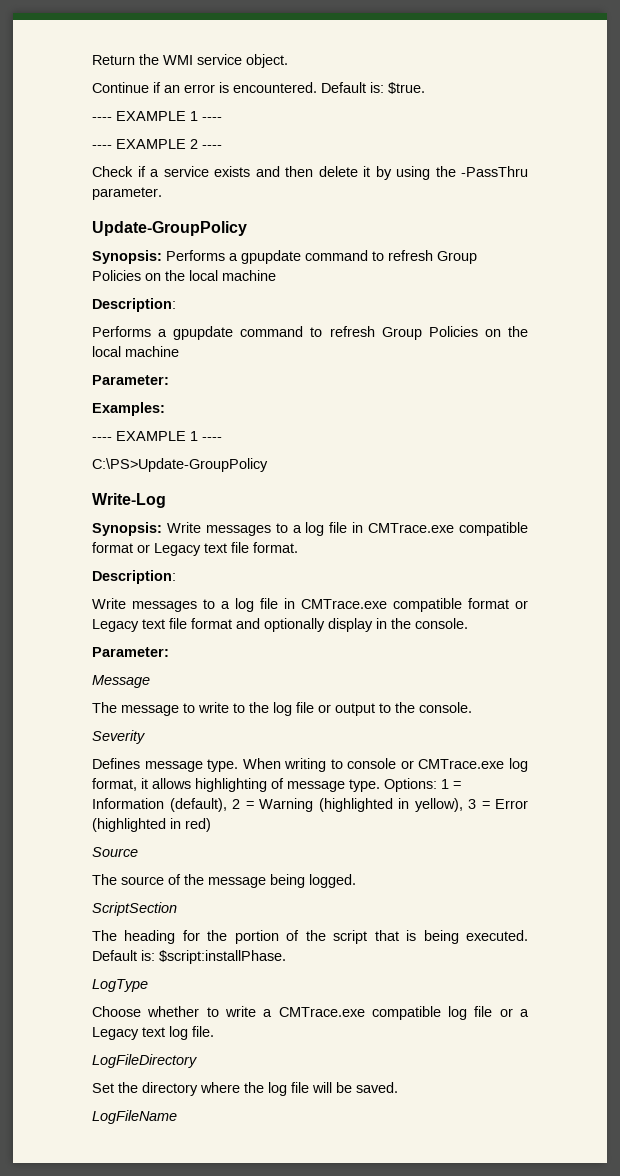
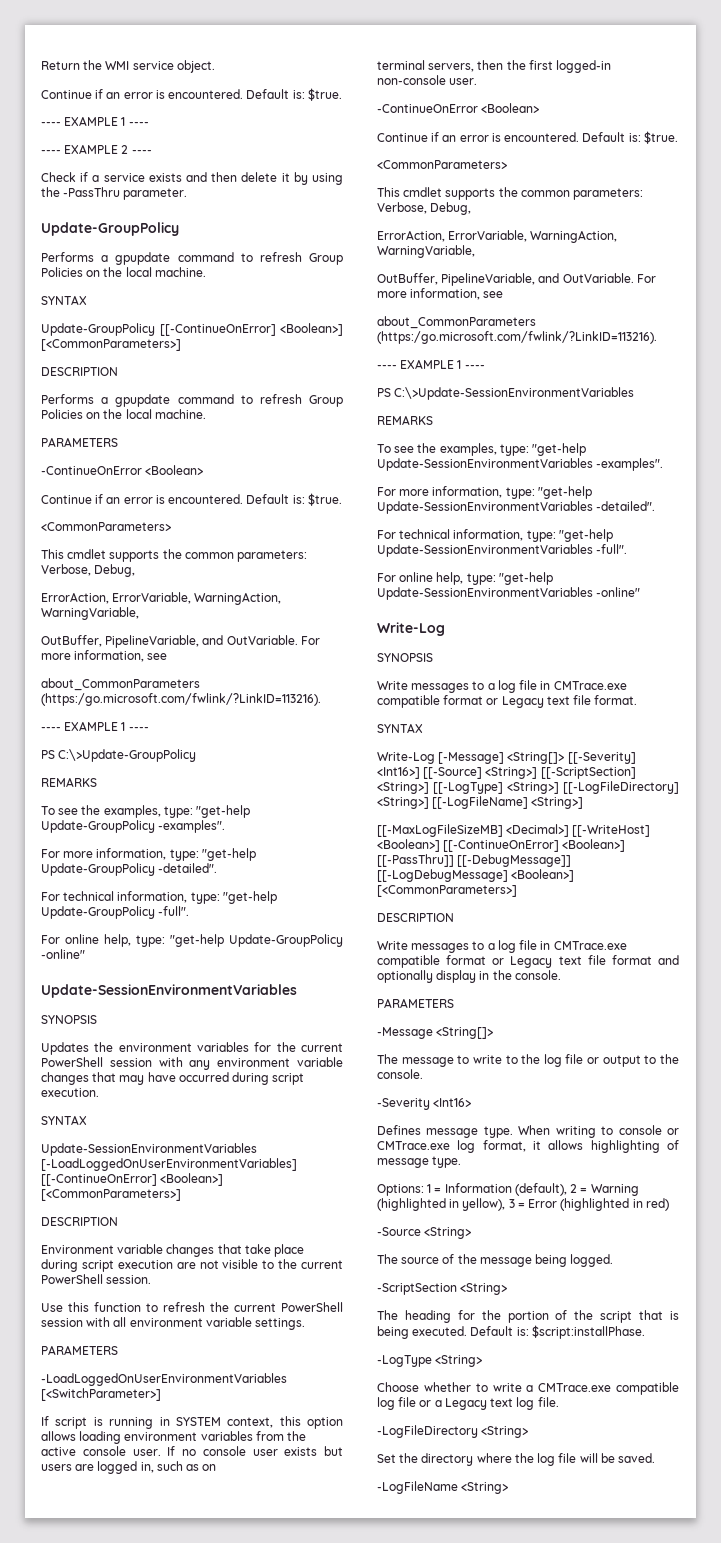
  Check if a service exists and then delete it by using the -PassThru parameter.
  Update-GroupPolicy
- Synopsis: Performs a gpupdate command to refresh Group Policies on the local machine
- Description:
- Performs a gpupdate command to refresh Group Policies on the local machine
- Parameter:
- Examples:
+ Performs a gpupdate command to refresh Group Policies on the local machine.
+ SYNTAX
+ Update-GroupPolicy [[-ContinueOnError] <Boolean>] [<CommonParameters>]
+ DESCRIPTION
+ Performs a gpupdate command to refresh Group Policies on the local machine.
+ PARAMETERS
+ -ContinueOnError <Boolean>
+ Continue if an error is encountered. Default is: $true.
+ <CommonParameters>
+ This cmdlet supports the common parameters: Verbose, Debug,
+ ErrorAction, ErrorVariable, WarningAction, WarningVariable,
+ OutBuffer, PipelineVariable, and OutVariable. For more information, see
+ about_CommonParameters (https:/go.microsoft.com/fwlink/?LinkID=113216).
  ---- EXAMPLE 1 ----
- C:\PS>Update-GroupPolicy
+ PS C:\>Update-GroupPolicy
+ REMARKS
+ To see the examples, type: "get-help Update-GroupPolicy -examples".
+ For more information, type: "get-help Update-GroupPolicy -detailed".
+ For technical information, type: "get-help Update-GroupPolicy -full".
+ For online help, type: "get-help Update-GroupPolicy -online"
+ Update-SessionEnvironmentVariables
+ SYNOPSIS
+ Updates the environment variables for the current PowerShell session with any environment variable changes that may have occurred during script execution.
+ SYNTAX
+ Update-SessionEnvironmentVariables [-LoadLoggedOnUserEnvironmentVariables] [[-ContinueOnError] <Boolean>] [<CommonParameters>]
+ DESCRIPTION
+ Environment variable changes that take place during script execution are not visible to the current PowerShell session.
+ Use this function to refresh the current PowerShell session with all environment variable settings.
+ PARAMETERS
+ -LoadLoggedOnUserEnvironmentVariables [<SwitchParameter>]
+ If script is running in SYSTEM context, this option allows loading environment variables from the active console user. If no console user exists but users are logged in, such as on
+ terminal servers, then the first logged-in non-console user.
+ -ContinueOnError <Boolean>
+ Continue if an error is encountered. Default is: $true.
+ <CommonParameters>
+ This cmdlet supports the common parameters: Verbose, Debug,
+ ErrorAction, ErrorVariable, WarningAction, WarningVariable,
+ OutBuffer, PipelineVariable, and OutVariable. For more information, see
+ about_CommonParameters (https:/go.microsoft.com/fwlink/?LinkID=113216).
+ ---- EXAMPLE 1 ----
+ PS C:\>Update-SessionEnvironmentVariables
+ REMARKS
+ To see the examples, type: "get-help Update-SessionEnvironmentVariables -examples".
+ For more information, type: "get-help Update-SessionEnvironmentVariables -detailed".
+ For technical information, type: "get-help Update-SessionEnvironmentVariables -full".
+ For online help, type: "get-help Update-SessionEnvironmentVariables -online"
  Write-Log
- Synopsis: Write messages to a log file in CMTrace.exe compatible format or Legacy text file format.
- Description:
+ SYNOPSIS
+ Write messages to a log file in CMTrace.exe compatible format or Legacy text file format.
+ SYNTAX
+ Write-Log [-Message] <String[]> [[-Severity] <Int16>] [[-Source] <String>] [[-ScriptSection] <String>] [[-LogType] <String>] [[-LogFileDirectory] <String>] [[-LogFileName] <String>]
+ [[-MaxLogFileSizeMB] <Decimal>] [[-WriteHost] <Boolean>] [[-ContinueOnError] <Boolean>] [[-PassThru]] [[-DebugMessage]] [[-LogDebugMessage] <Boolean>] [<CommonParameters>]
+ DESCRIPTION
  Write messages to a log file in CMTrace.exe compatible format or Legacy text file format and optionally display in the console.
- Parameter:
- Message
+ PARAMETERS
+ -Message <String[]>
- Severity
+ -Severity <Int16>
- When writing to console or CMTrace.exe log format, it allows highlighting of message type. Options: 1 = Information (default), 2 = Warning (highlighted in yellow), 3 = Error (highlighted in red)
+ When writing to console or CMTrace.exe log format, it allows highlighting of message type.
+ Options: 1 = Information (default), 2 = Warning (highlighted in yellow), 3 = Error (highlighted in red)
- Source
+ -Source <String>
- ScriptSection
+ -ScriptSection <String>
- LogType
+ -LogType <String>
- LogFileDirectory
+ -LogFileDirectory <String>
- LogFileName
+ -LogFileName <String>

